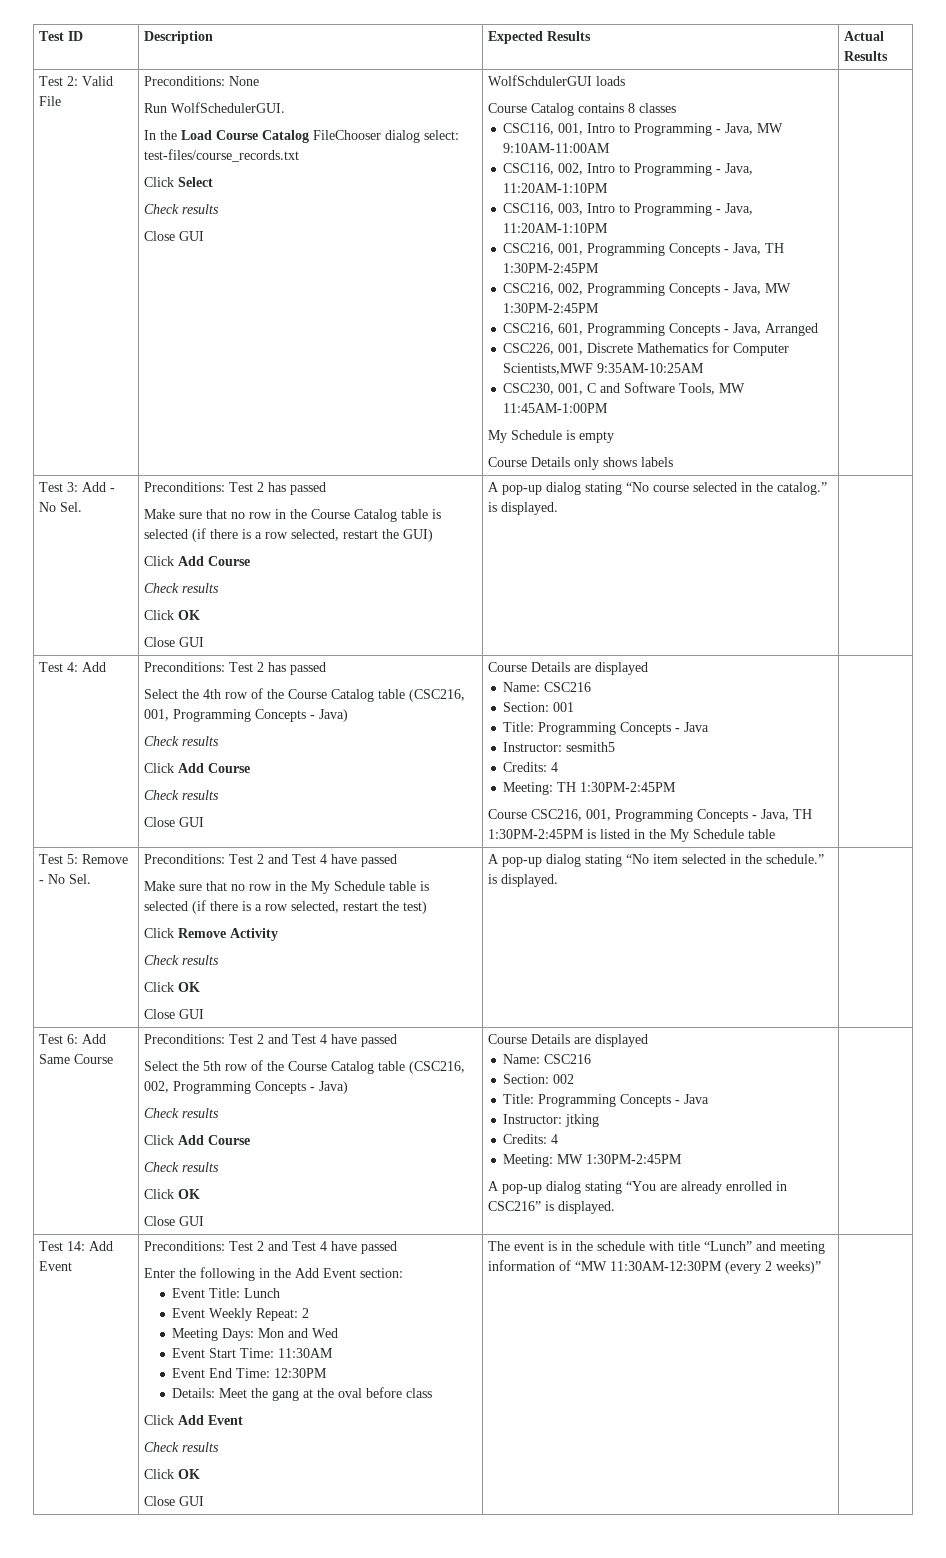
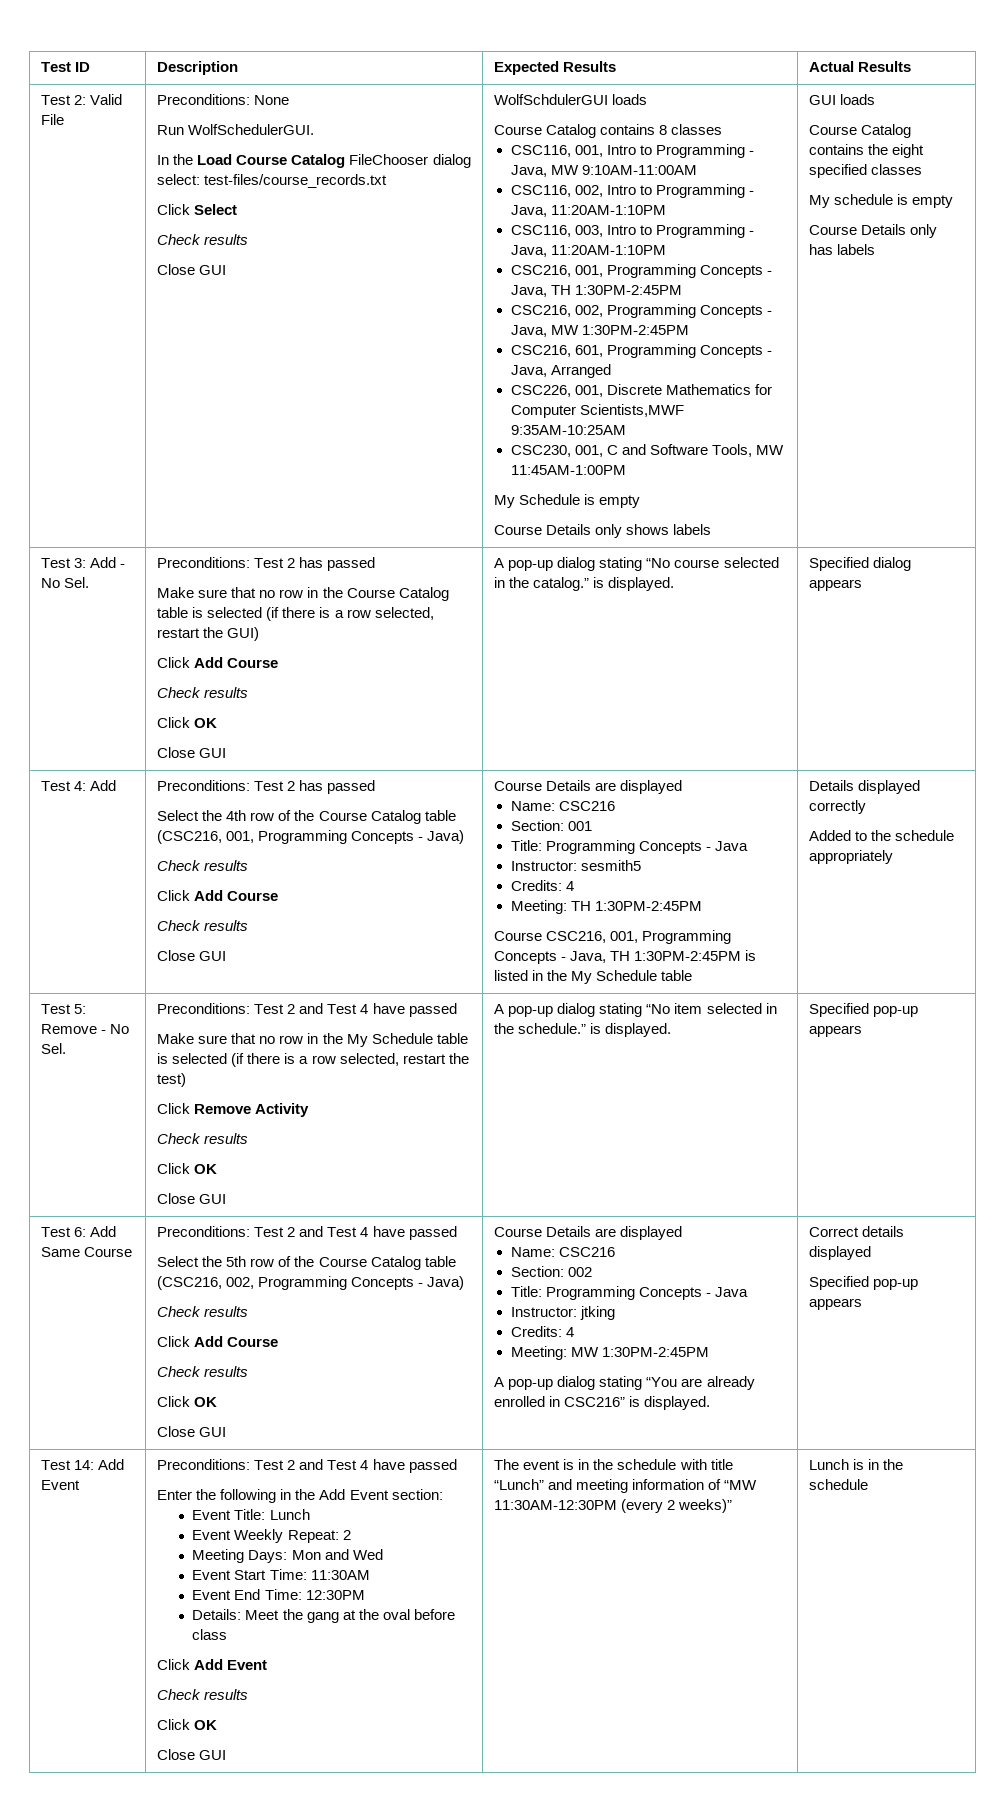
+ GUI loads
+ Course Catalog contains the eight specified classes
+ My schedule is empty
+ Course Details only has labels
+ Specified dialog appears
+ Details displayed correctly
+ Added to the schedule appropriately
- A pop-up dialog stating “No item selected in the schedule.” is displayed.
+ A pop-up dialog stating “No item selected in the schedule.” is displayed. | Specified pop-up appears
+ Correct details displayed
+ Specified pop-up appears
+ Lunch is in the schedule

